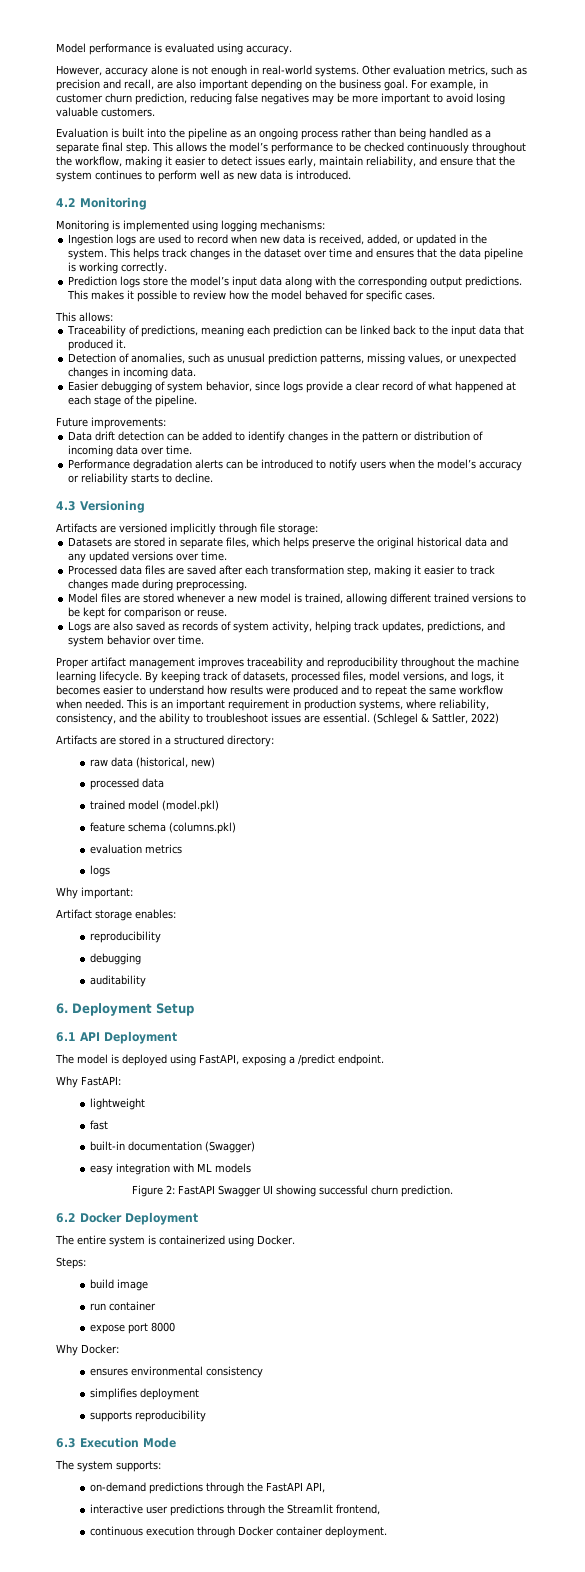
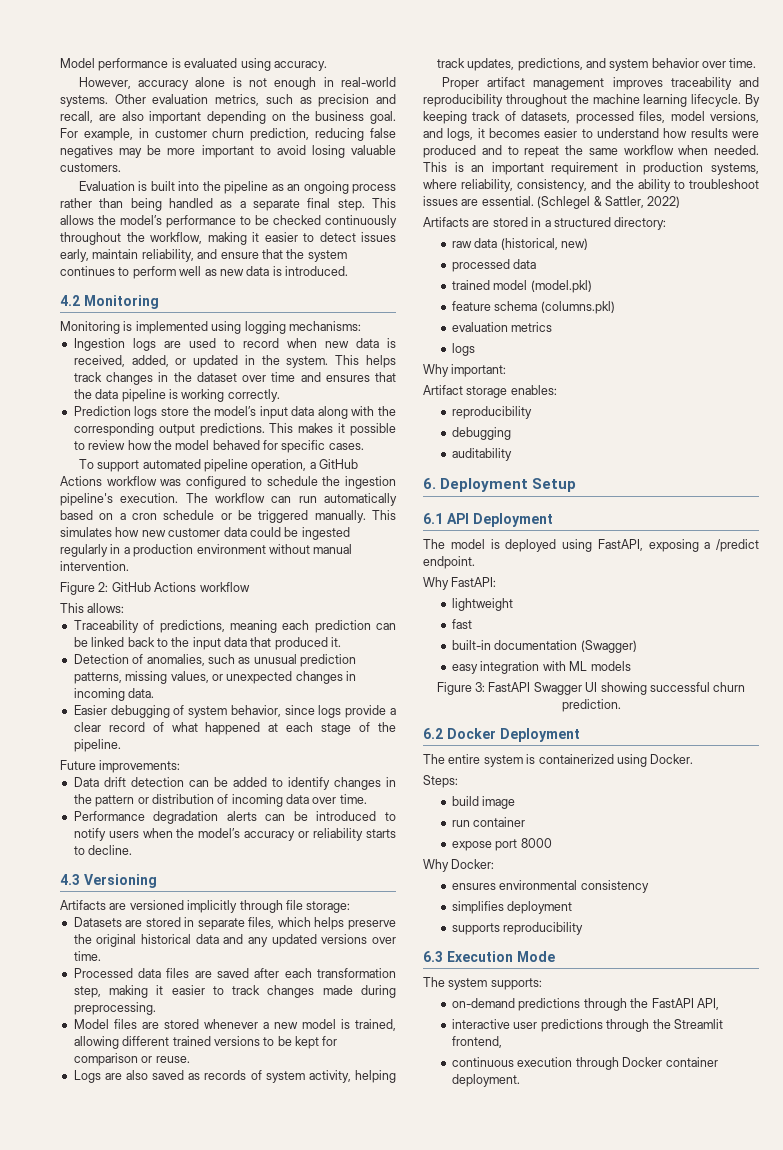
+ To support automated pipeline operation, a GitHub Actions workflow was configured to schedule the ingestion pipeline's execution. The workflow can run automatically based on a cron schedule or be triggered manually. This simulates how new customer data could be ingested regularly in a production environment without manual intervention.
+ Figure 2: GitHub Actions workflow
- Figure 2: FastAPI Swagger UI showing successful churn prediction.
+ Figure 3: FastAPI Swagger UI showing successful churn prediction.

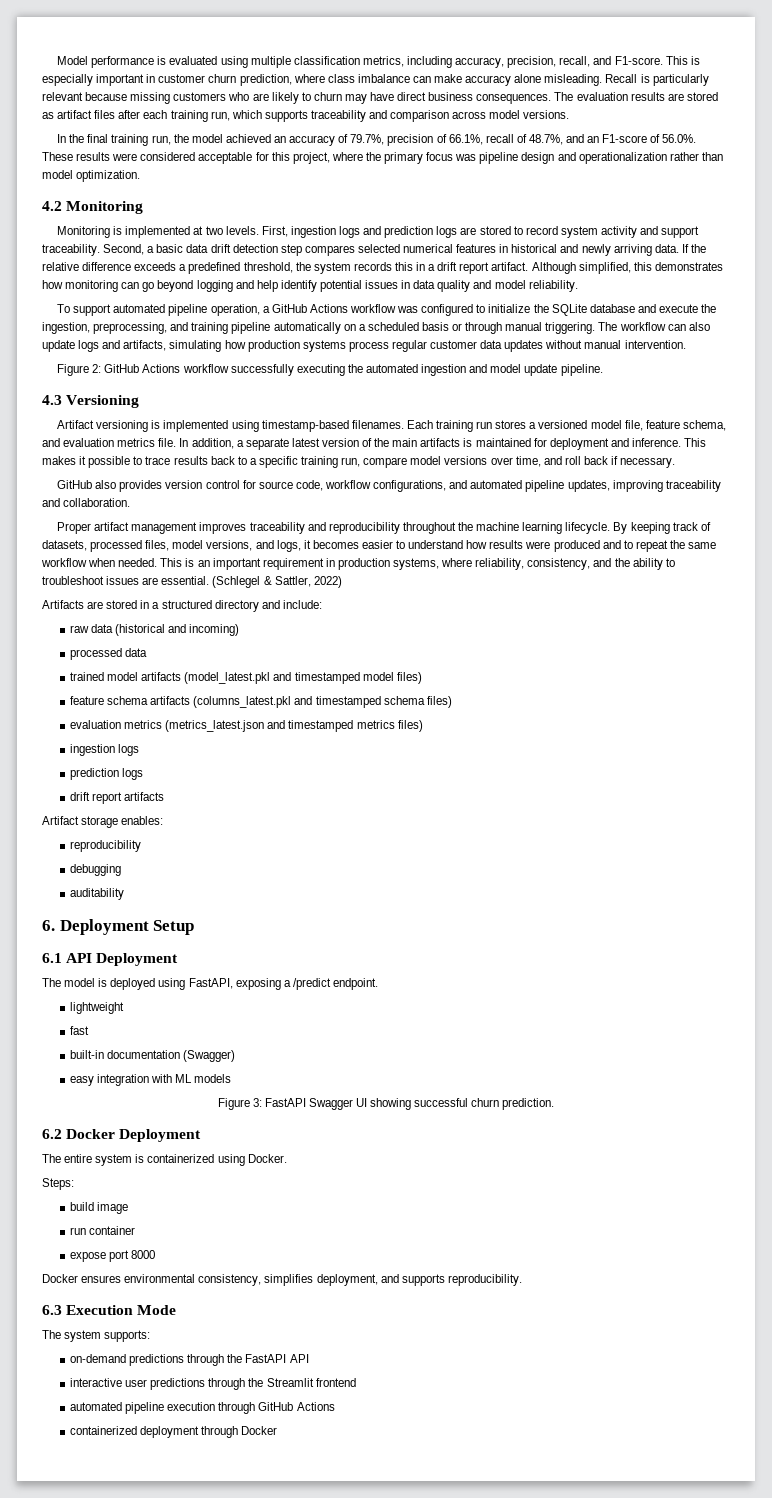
- Model performance is evaluated using accuracy.
- However, accuracy alone is not enough in real-world systems. Other evaluation metrics, such as precision and recall, are also important depending on the business goal. For example, in customer churn prediction, reducing false negatives may be more important to avoid losing valuable customers.
- Evaluation is built into the pipeline as an ongoing process rather than being handled as a separate final step. This allows the model’s performance to be checked continuously throughout the workflow, making it easier to detect issues early, maintain reliability, and ensure that the system continues to perform well as new data is introduced.
+ Model performance is evaluated using multiple classification metrics, including accuracy, precision, recall, and F1-score. This is especially important in customer churn prediction, where class imbalance can make accuracy alone misleading. Recall is particularly relevant because missing customers who are likely to churn may have direct business consequences. The evaluation results are stored as artifact files after each training run, which supports traceability and comparison across model versions.
+ In the final training run, the model achieved an accuracy of 79.7%, precision of 66.1%, recall of 48.7%, and an F1-score of 56.0%. These results were considered acceptable for this project, where the primary focus was pipeline design and operationalization rather than model optimization.
- Monitoring is implemented using logging mechanisms:
- Ingestion logs are used to record when new data is received, added, or updated in the system. This helps track changes in the dataset over time and ensures that the data pipeline is working correctly.
- Prediction logs store the model’s input data along with the corresponding output predictions. This makes it possible to review how the model behaved for specific cases.
+ Monitoring is implemented at two levels. First, ingestion logs and prediction logs are stored to record system activity and support traceability. Second, a basic data drift detection step compares selected numerical features in historical and newly arriving data. If the relative difference exceeds a predefined threshold, the system records this in a drift report artifact. Although simplified, this demonstrates how monitoring can go beyond logging and help identify potential issues in data quality and model reliability.
- To support automated pipeline operation, a GitHub Actions workflow was configured to schedule the ingestion pipeline's execution. The workflow can run automatically based on a cron schedule or be triggered manually. This simulates how new customer data could be ingested regularly in a production environment without manual intervention.
+ To support automated pipeline operation, a GitHub Actions workflow was configured to initialize the SQLite database and execute the ingestion, preprocessing, and training pipeline automatically on a scheduled basis or through manual triggering. The workflow can also update logs and artifacts, simulating how production systems process regular customer data updates without manual intervention.
- Figure 2: GitHub Actions workflow
- This allows:
- Traceability of predictions, meaning each prediction can be linked back to the input data that produced it.
- Detection of anomalies, such as unusual prediction patterns, missing values, or unexpected changes in incoming data.
- Easier debugging of system behavior, since logs provide a clear record of what happened at each stage of the pipeline.
- Future improvements:
- Data drift detection can be added to identify changes in the pattern or distribution of incoming data over time.
- Performance degradation alerts can be introduced to notify users when the model’s accuracy or reliability starts to decline.
+ Figure 2: GitHub Actions workflow successfully executing the automated ingestion and model update pipeline.
  4.3 Versioning
- Artifacts are versioned implicitly through file storage:
- Datasets are stored in separate files, which helps preserve the original historical data and any updated versions over time.
- Processed data files are saved after each transformation step, making it easier to track changes made during preprocessing.
- Model files are stored whenever a new model is trained, allowing different trained versions to be kept for comparison or reuse.
- Logs are also saved as records of system activity, helping track updates, predictions, and system behavior over time.
+ Artifact versioning is implemented using timestamp-based filenames. Each training run stores a versioned model file, feature schema, and evaluation metrics file. In addition, a separate latest version of the main artifacts is maintained for deployment and inference. This makes it possible to trace results back to a specific training run, compare model versions over time, and roll back if necessary.
+ GitHub also provides version control for source code, workflow configurations, and automated pipeline updates, improving traceability and collaboration.
- Artifacts are stored in a structured directory:
+ Artifacts are stored in a structured directory and include:
- raw data (historical, new)
+ raw data (historical and incoming)
- trained model (model.pkl)
- feature schema (columns.pkl)
- evaluation metrics
- logs
- Why important:
+ trained model artifacts (model_latest.pkl and timestamped model files)
+ feature schema artifacts (columns_latest.pkl and timestamped schema files)
+ evaluation metrics (metrics_latest.json and timestamped metrics files)
+ ingestion logs
+ prediction logs
+ drift report artifacts
- Why FastAPI:
- Why Docker:
- ensures environmental consistency
- simplifies deployment
- supports reproducibility
+ Docker ensures environmental consistency, simplifies deployment, and supports reproducibility.
- on-demand predictions through the FastAPI API,
+ on-demand predictions through the FastAPI API
- interactive user predictions through the Streamlit frontend,
- continuous execution through Docker container deployment.
+ interactive user predictions through the Streamlit frontend
+ automated pipeline execution through GitHub Actions
+ containerized deployment through Docker

